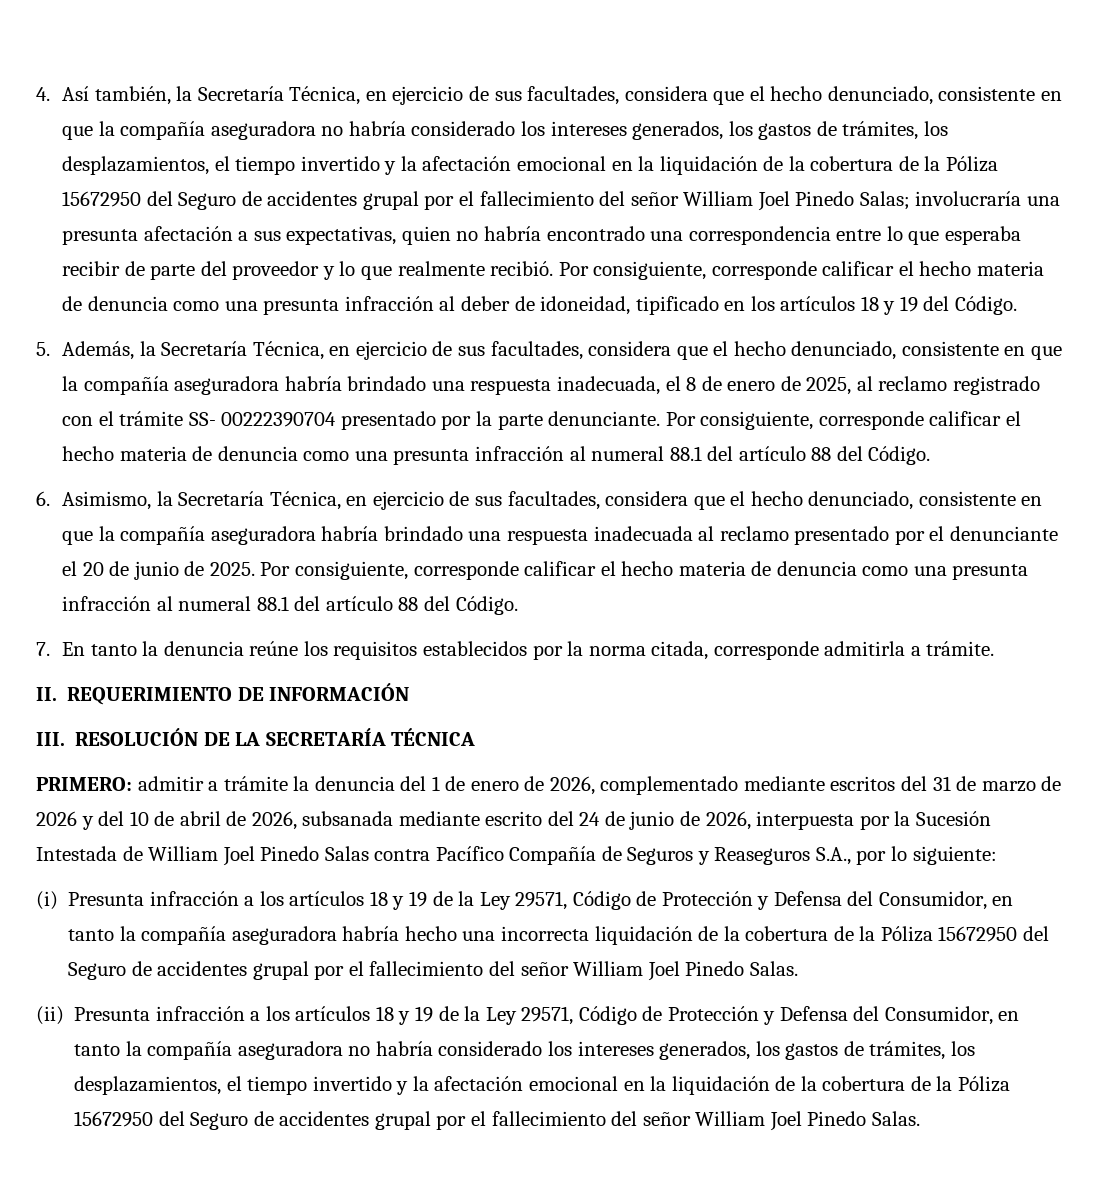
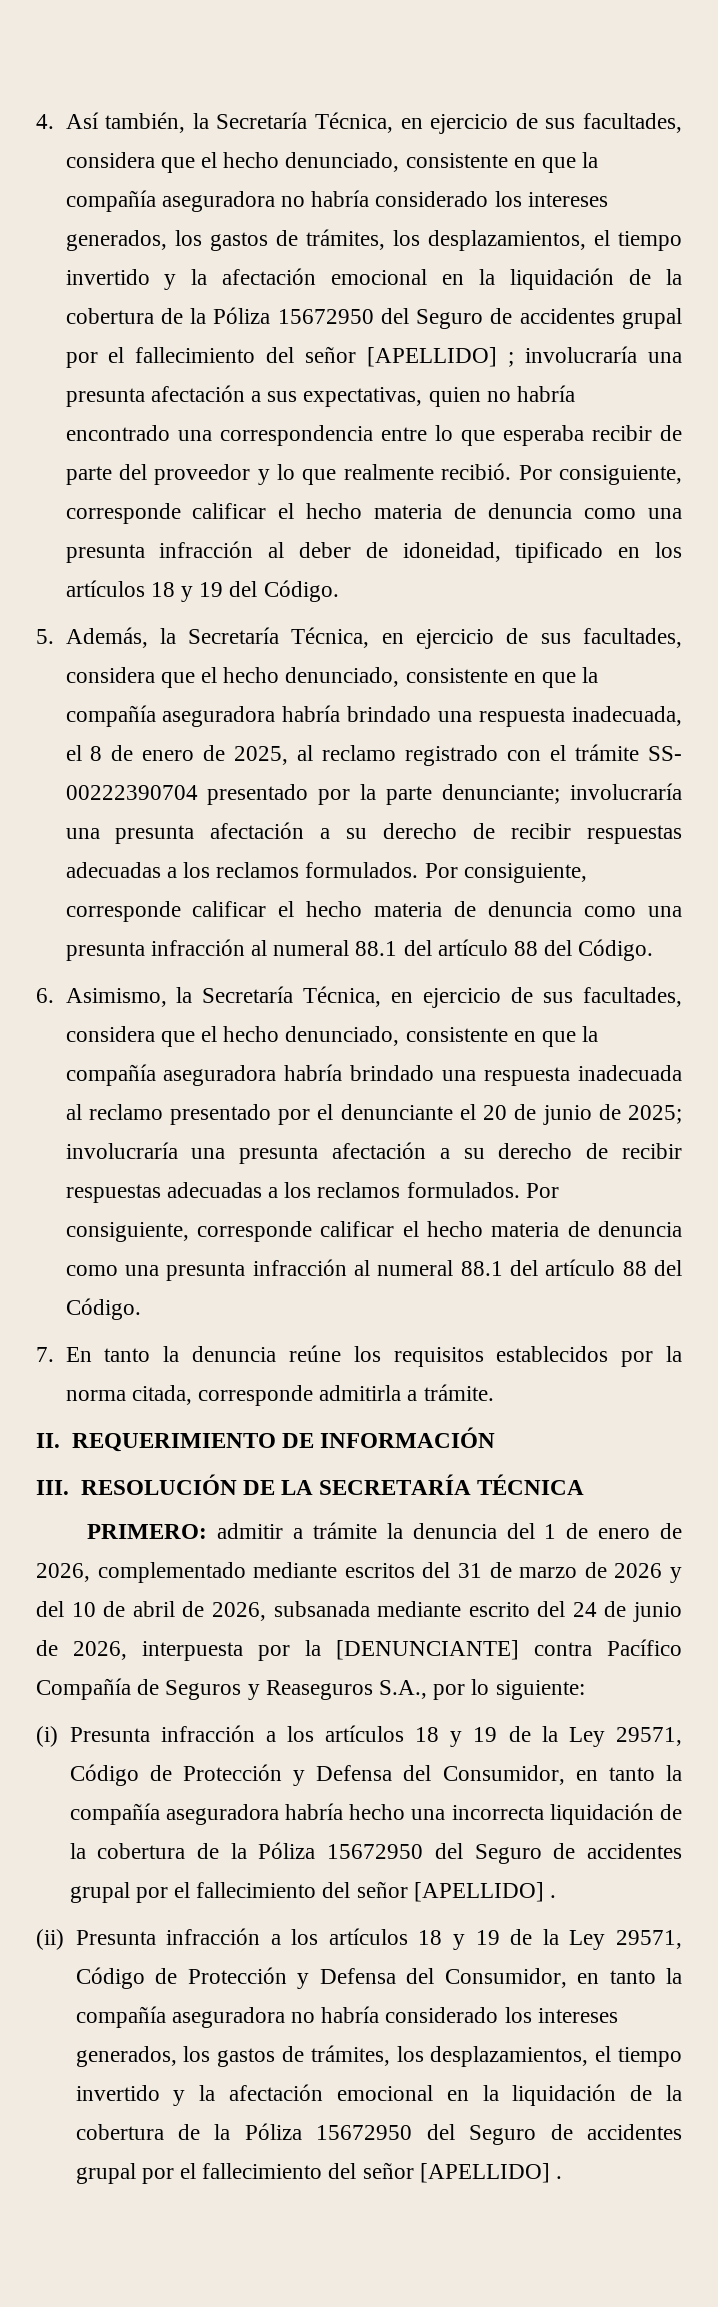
- 4. Así también, la Secretaría Técnica, en ejercicio de sus facultades, considera que el hecho denunciado, consistente en que la compañía aseguradora no habría considerado los intereses generados, los gastos de trámites, los desplazamientos, el tiempo invertido y la afectación emocional en la liquidación de la cobertura de la Póliza 15672950 del Seguro de accidentes grupal por el fallecimiento del señor William Joel Pinedo Salas;
+ 4. Así también, la Secretaría Técnica, en ejercicio de sus facultades, considera que el hecho denunciado, consistente en que la compañía aseguradora no habría considerado los intereses generados, los gastos de trámites, los desplazamientos, el tiempo invertido y la afectación emocional en la liquidación de la cobertura de la Póliza 15672950 del Seguro de accidentes grupal por el fallecimiento del señor [APELLIDO] ;
- 5. Además, la Secretaría Técnica, en ejercicio de sus facultades, considera que el hecho denunciado, consistente en que la compañía aseguradora habría brindado una respuesta inadecuada, el 8 de enero de 2025, al reclamo registrado con el trámite SS- 00222390704 presentado por la parte denunciante.
+ 5. Además, la Secretaría Técnica, en ejercicio de sus facultades, considera que el hecho denunciado, consistente en que la compañía aseguradora habría brindado una respuesta inadecuada, el 8 de enero de 2025, al reclamo registrado con el trámite SS- 00222390704 presentado por la parte denunciante; involucraría una presunta afectación a su derecho de recibir respuestas adecuadas a los reclamos formulados.
- 6. Asimismo, la Secretaría Técnica, en ejercicio de sus facultades, considera que el hecho denunciado, consistente en que la compañía aseguradora habría brindado una respuesta inadecuada al reclamo presentado por el denunciante el 20 de junio de 2025.
+ 6. Asimismo, la Secretaría Técnica, en ejercicio de sus facultades, considera que el hecho denunciado, consistente en que la compañía aseguradora habría brindado una respuesta inadecuada al reclamo presentado por el denunciante el 20 de junio de 2025; involucraría una presunta afectación a su derecho de recibir respuestas adecuadas a los reclamos formulados.
- PRIMERO: admitir a trámite la denuncia del 1 de enero de 2026, complementado mediante escritos del 31 de marzo de 2026 y del 10 de abril de 2026, subsanada mediante escrito del 24 de junio de 2026, interpuesta por la Sucesión Intestada de William Joel Pinedo Salas contra Pacífico Compañía de Seguros y Reaseguros S.A., por lo siguiente:
+ PRIMERO: admitir a trámite la denuncia del 1 de enero de 2026, complementado mediante escritos del 31 de marzo de 2026 y del 10 de abril de 2026, subsanada mediante escrito del 24 de junio de 2026, interpuesta por la [DENUNCIANTE] contra Pacífico Compañía de Seguros y Reaseguros S.A., por lo siguiente:
- (i) Presunta infracción a los artículos 18 y 19 de la Ley 29571, Código de Protección y Defensa del Consumidor, en tanto la compañía aseguradora habría hecho una incorrecta liquidación de la cobertura de la Póliza 15672950 del Seguro de accidentes grupal por el fallecimiento del señor William Joel Pinedo Salas.
+ (i) Presunta infracción a los artículos 18 y 19 de la Ley 29571, Código de Protección y Defensa del Consumidor, en tanto la compañía aseguradora habría hecho una incorrecta liquidación de la cobertura de la Póliza 15672950 del Seguro de accidentes grupal por el fallecimiento del señor [APELLIDO] .
- (ii) Presunta infracción a los artículos 18 y 19 de la Ley 29571, Código de Protección y Defensa del Consumidor, en tanto la compañía aseguradora no habría considerado los intereses generados, los gastos de trámites, los desplazamientos, el tiempo invertido y la afectación emocional en la liquidación de la cobertura de la Póliza 15672950 del Seguro de accidentes grupal por el fallecimiento del señor William Joel Pinedo Salas.
+ (ii) Presunta infracción a los artículos 18 y 19 de la Ley 29571, Código de Protección y Defensa del Consumidor, en tanto la compañía aseguradora no habría considerado los intereses generados, los gastos de trámites, los desplazamientos, el tiempo invertido y la afectación emocional en la liquidación de la cobertura de la Póliza 15672950 del Seguro de accidentes grupal por el fallecimiento del señor [APELLIDO] .

